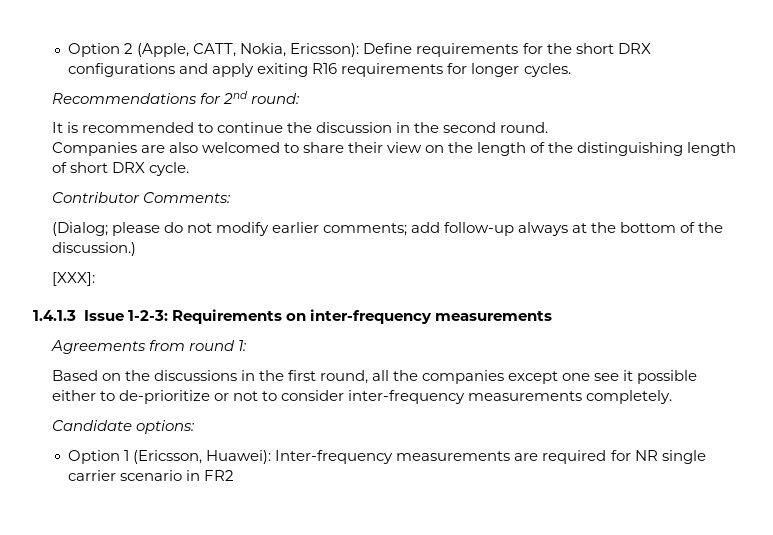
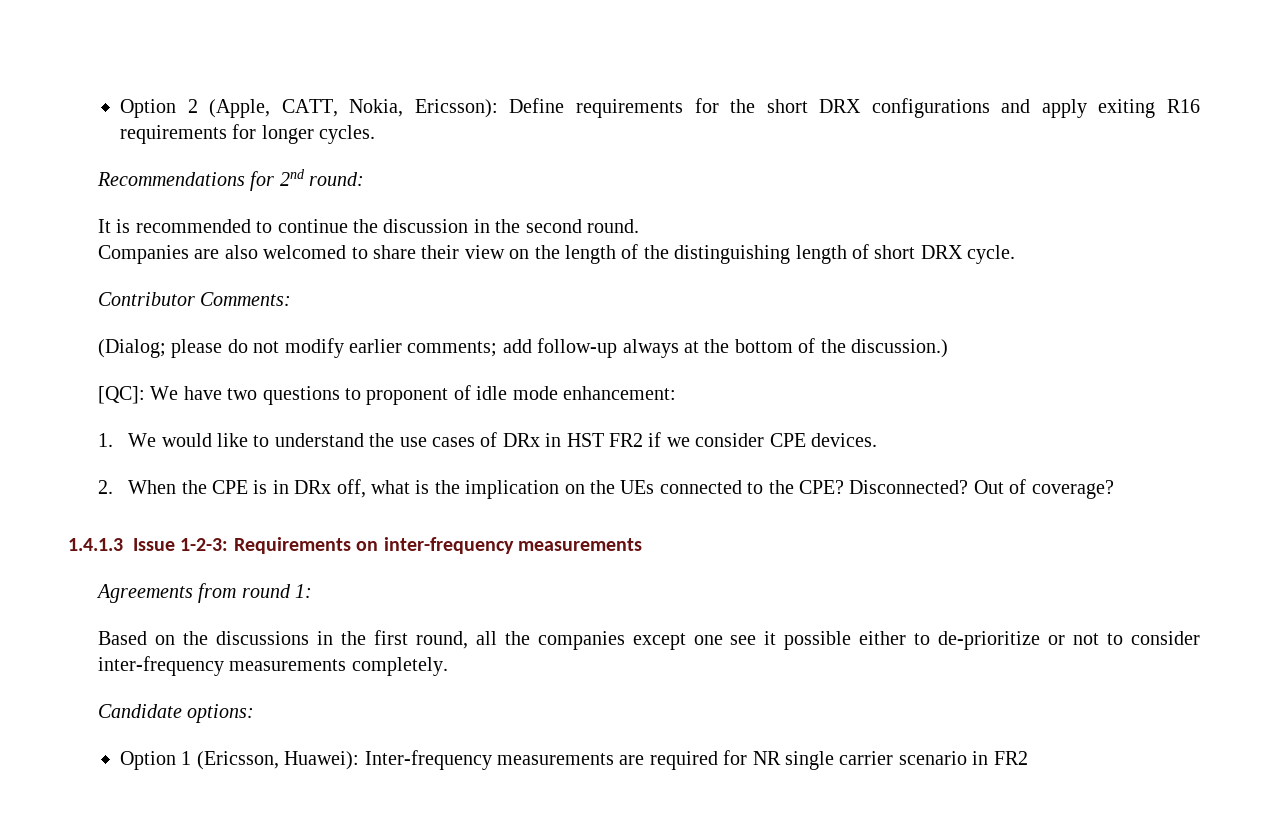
- [XXX]:
+ [QC]: We have two questions to proponent of idle mode enhancement:
+ 1. We would like to understand the use cases of DRx in HST FR2 if we consider CPE devices.
+ 2. When the CPE is in DRx off, what is the implication on the UEs connected to the CPE? Disconnected? Out of coverage?

